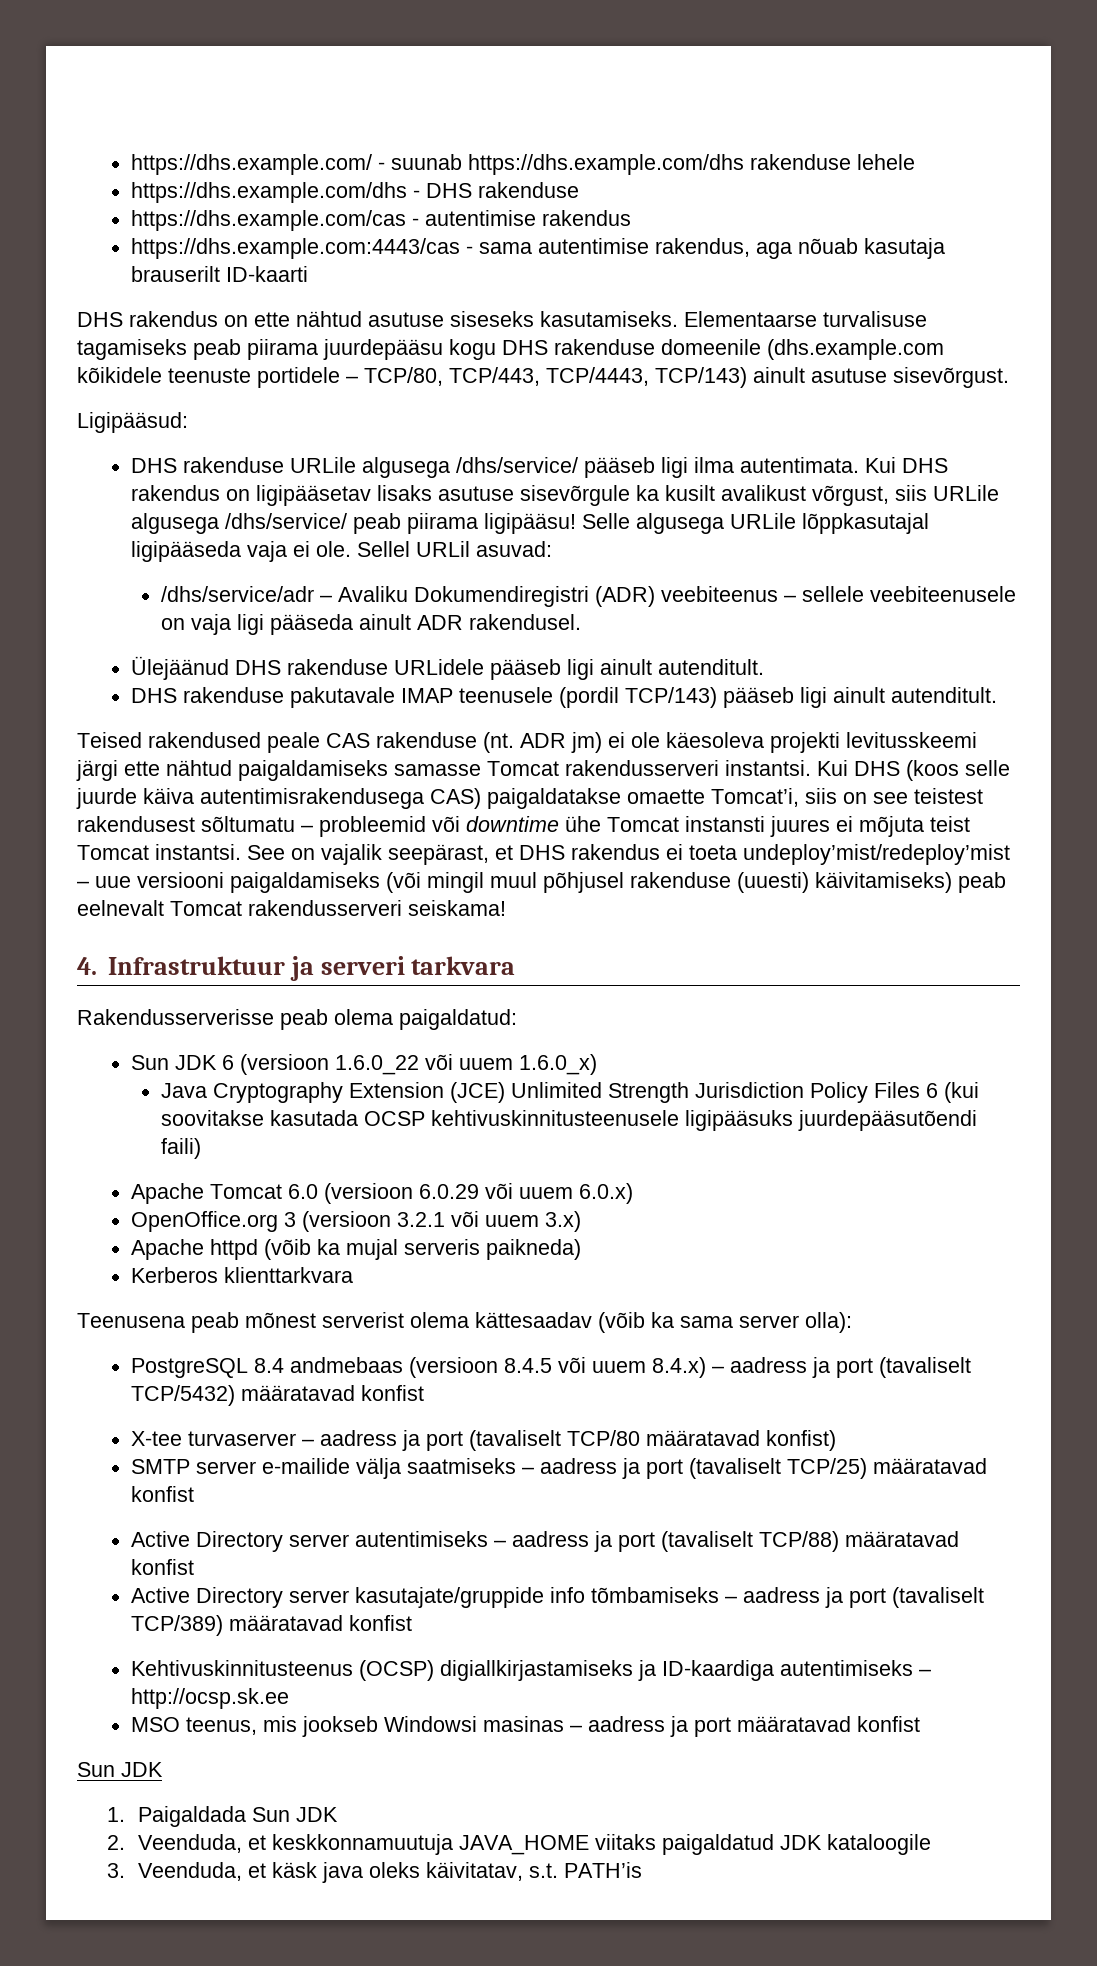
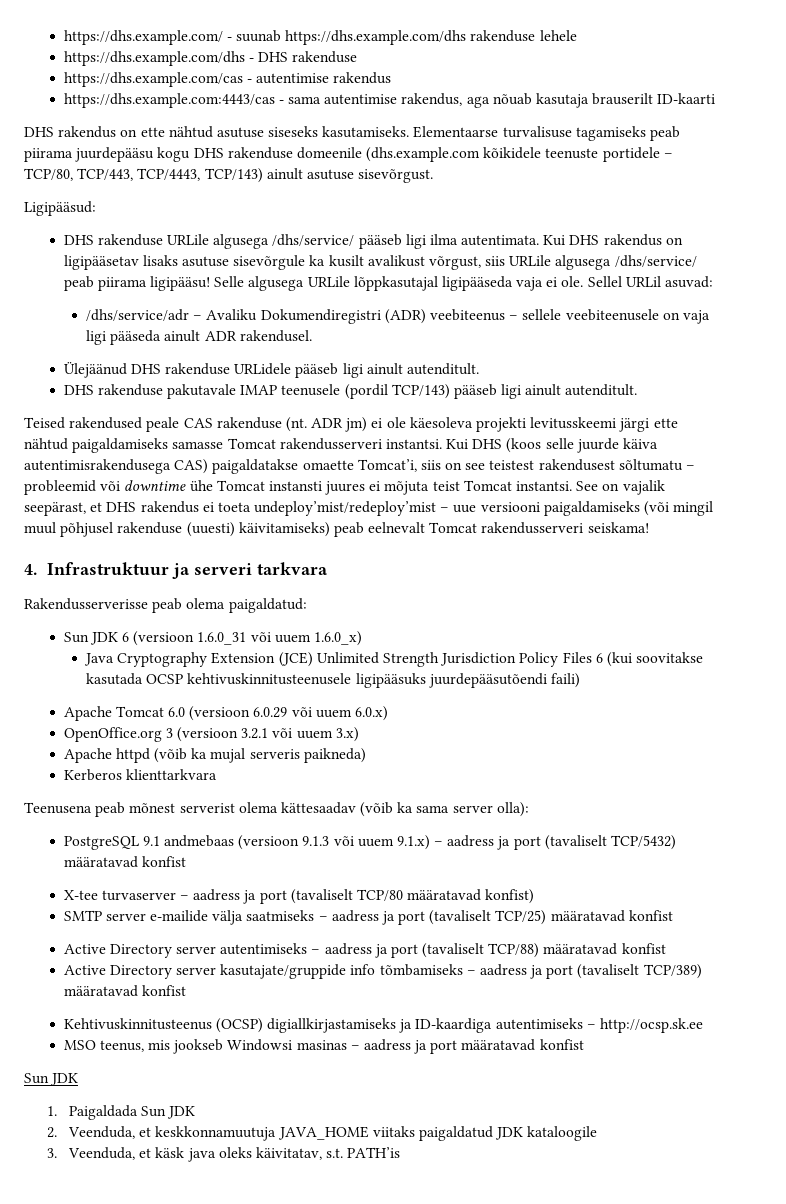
- Sun JDK 6 (versioon 1.6.0_22 või uuem 1.6.0_x)
+ Sun JDK 6 (versioon 1.6.0_31 või uuem 1.6.0_x)
- PostgreSQL 8.4 andmebaas (versioon 8.4.5 või uuem 8.4.x) – aadress ja port (tavaliselt TCP/5432) määratavad konfist
+ PostgreSQL 9.1 andmebaas (versioon 9.1.3 või uuem 9.1.x) – aadress ja port (tavaliselt TCP/5432) määratavad konfist

